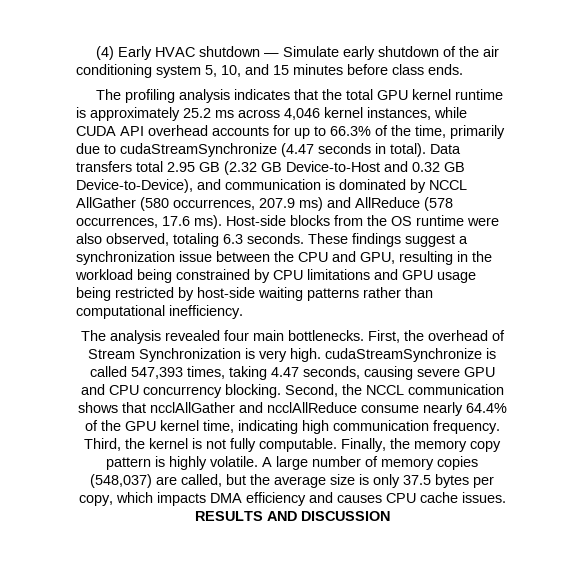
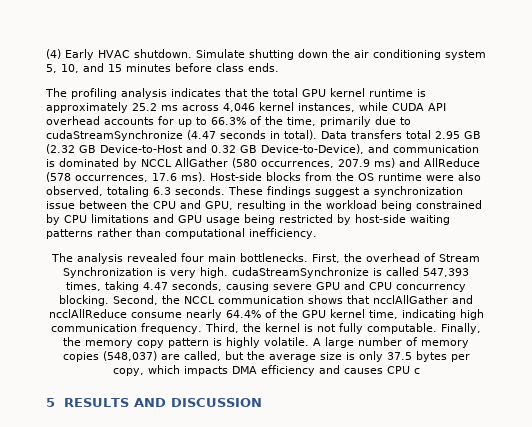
- (4) Early HVAC shutdown — Simulate early shutdown of the air conditioning system 5, 10, and 15 minutes before class ends.
+ (4) Early HVAC shutdown. Simulate shutting down the air conditioning system 5, 10, and 15 minutes before class ends.
- A large number of memory copies (548,037) are called, but the average size is only 37.5 bytes per copy, which impacts DMA efficiency and causes CPU cache issues. RESULTS AND DISCUSSION
+ A large number of memory copies (548,037) are called, but the average size is only 37.5 bytes per copy, which impacts DMA efficiency and causes CPU c
+ 5 RESULTS AND DISCUSSION

